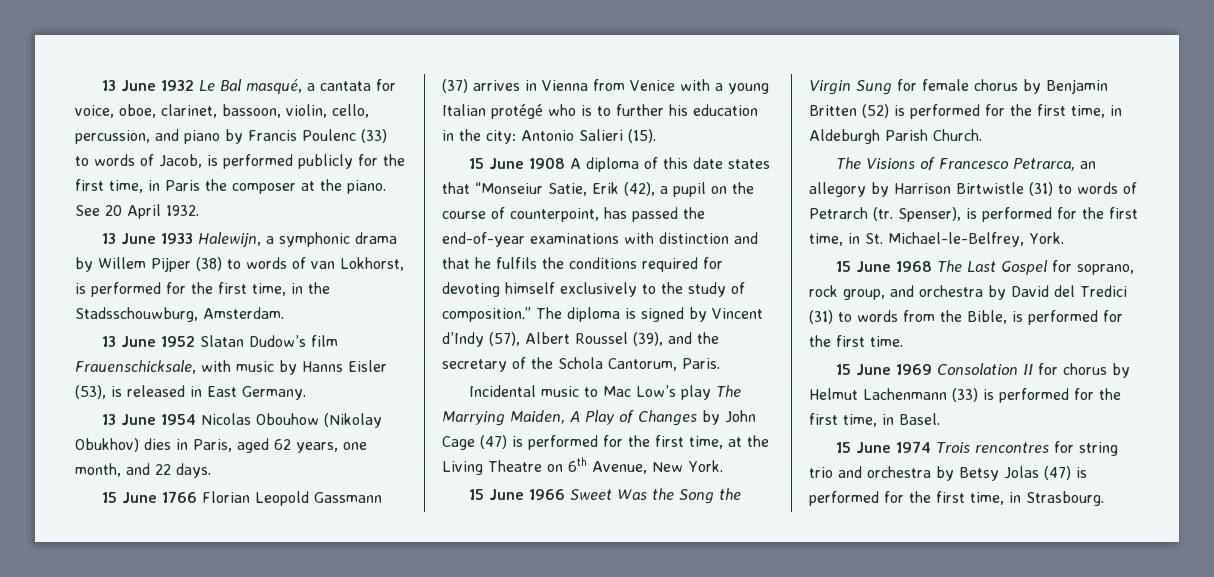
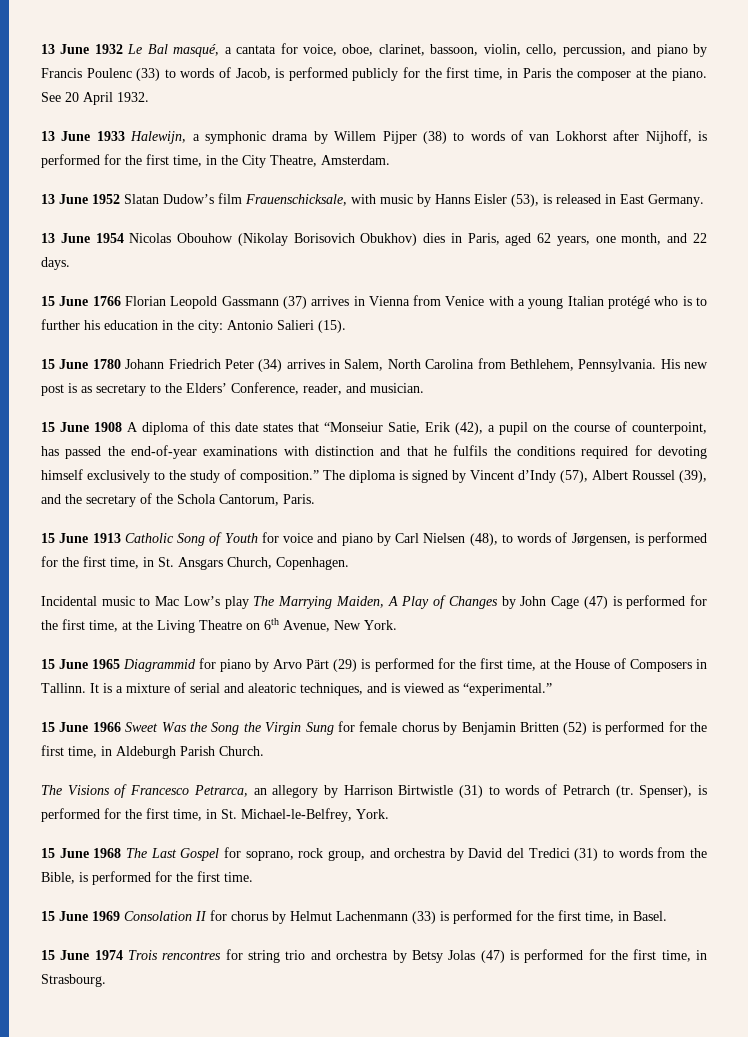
- 13 June 1933 Halewijn, a symphonic drama by Willem Pijper (38) to words of van Lokhorst, is performed for the first time, in the Stadsschouwburg, Amsterdam.
+ 13 June 1933 Halewijn, a symphonic drama by Willem Pijper (38) to words of van Lokhorst after Nijhoff, is performed for the first time, in the City Theatre, Amsterdam.
- 13 June 1954 Nicolas Obouhow (Nikolay Obukhov) dies in Paris, aged 62 years, one month, and 22 days.
+ 13 June 1954 Nicolas Obouhow (Nikolay Borisovich Obukhov) dies in Paris, aged 62 years, one month, and 22 days.
+ 15 June 1780 Johann Friedrich Peter (34) arrives in Salem, North Carolina from Bethlehem, Pennsylvania. His new post is as secretary to the Elders’ Conference, reader, and musician.
+ 15 June 1913 Catholic Song of Youth for voice and piano by Carl Nielsen (48), to words of Jørgensen, is performed for the first time, in St. Ansgars Church, Copenhagen.
+ 15 June 1965 Diagrammid for piano by Arvo Pärt (29) is performed for the first time, at the House of Composers in Tallinn. It is a mixture of serial and aleatoric techniques, and is viewed as “experimental.”

